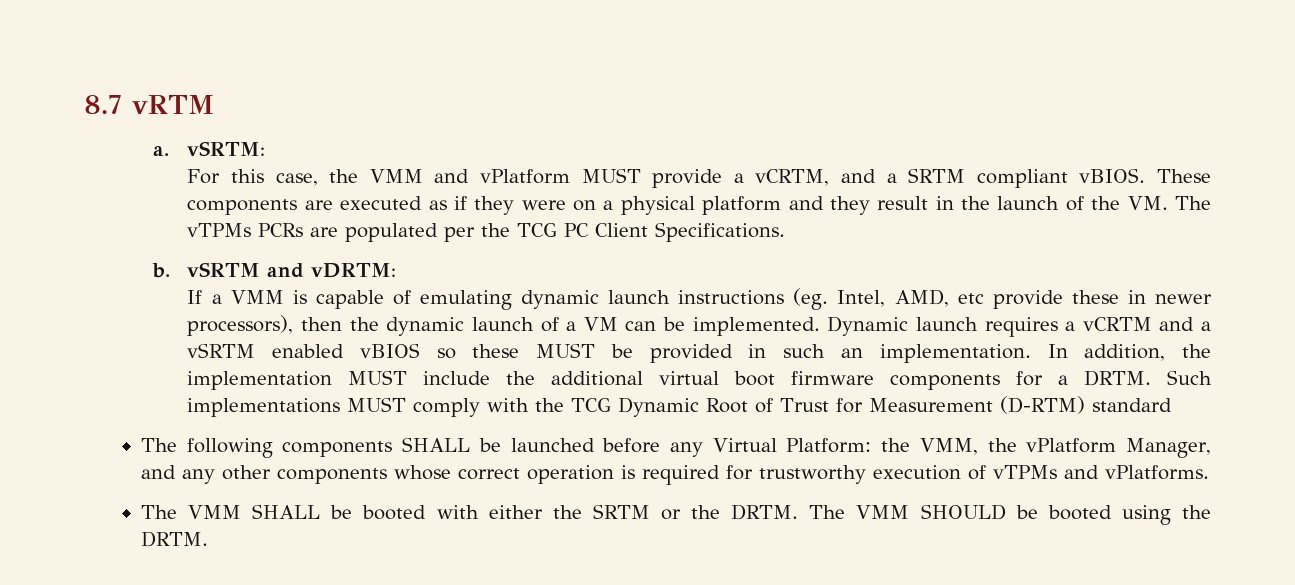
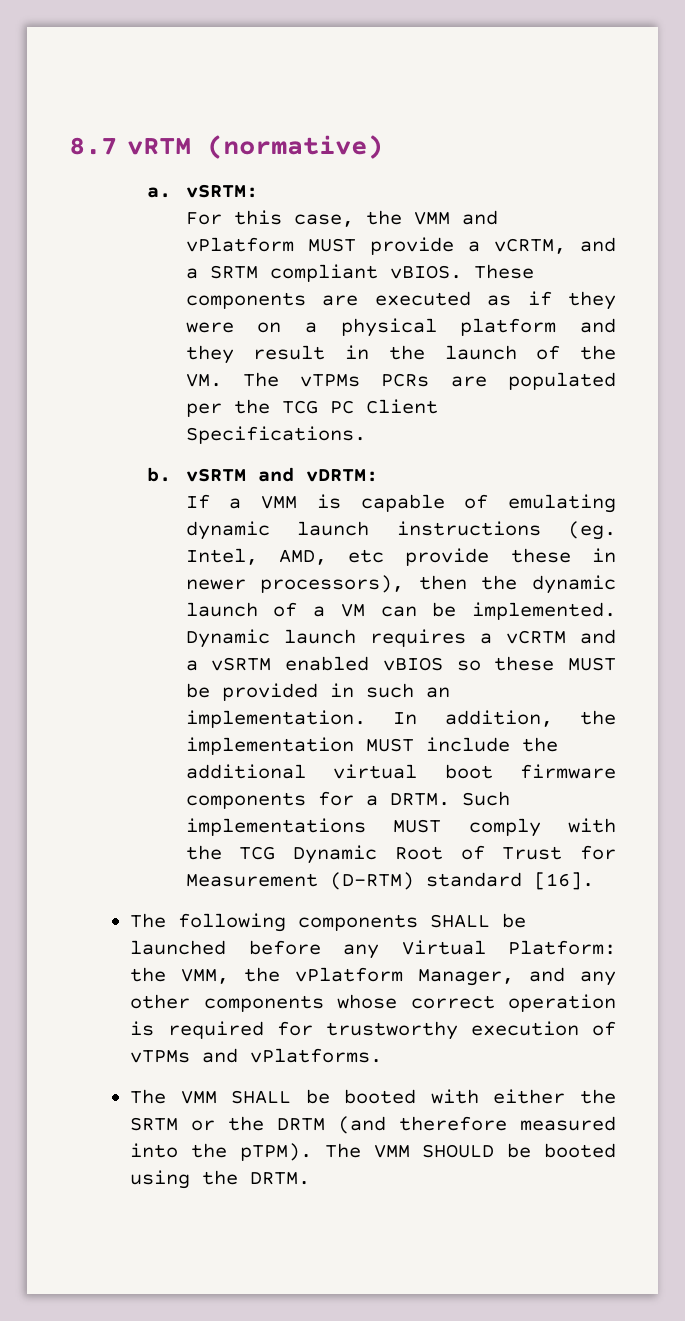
- 8.7 vRTM
+ 8.7 vRTM (normative)
- Such implementations MUST comply with the TCG Dynamic Root of Trust for Measurement (D-RTM) standard
+ Such implementations MUST comply with the TCG Dynamic Root of Trust for Measurement (D-RTM) standard [16].
- The VMM SHALL be booted with either the SRTM or the DRTM.
+ The VMM SHALL be booted with either the SRTM or the DRTM (and therefore measured into the pTPM).

